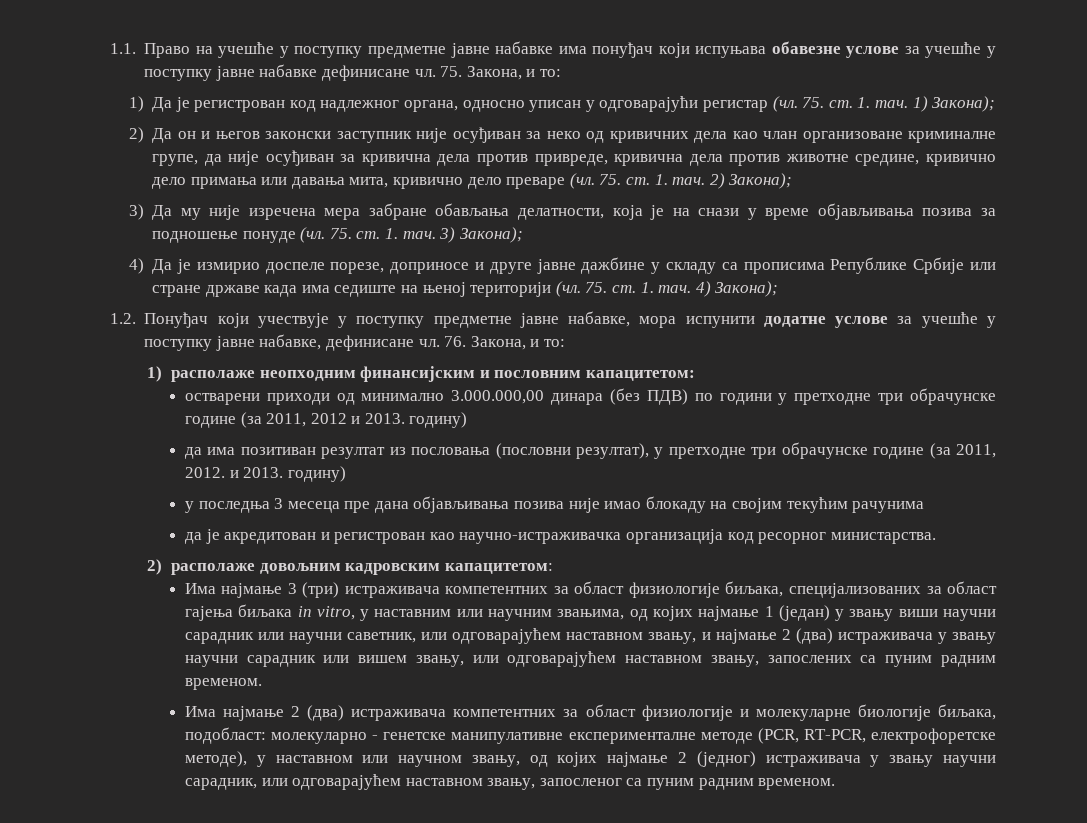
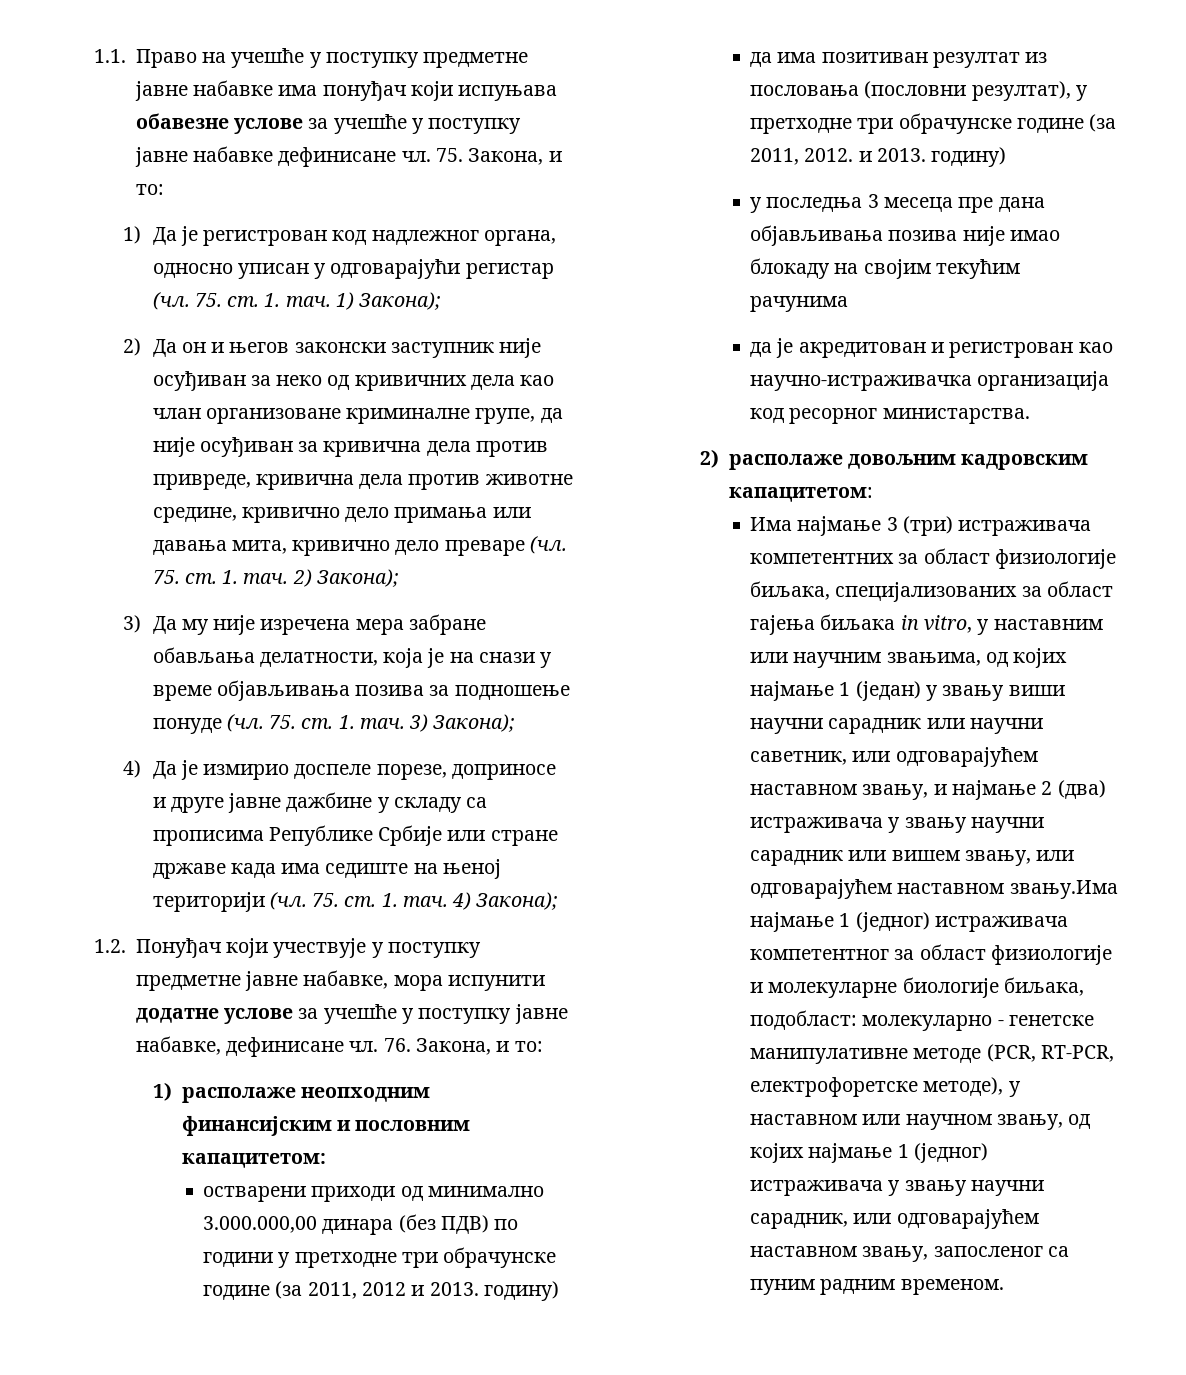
- Има најмање 3 (три) истраживача компетентних за област физиологије биљака, специјализованих за област гајења биљака in vitro, у наставним или научним звањима, од којих најмање 1 (један) у звању виши научни сарадник или научни саветник, или одговарајућем наставном звању, и најмање 2 (два) истраживача у звању научни сарадник или вишем звању, или одговарајућем наставном звању, запослених са пуним радним временом.
- Има најмање 2 (два) истраживача компетентних за област физиологије и молекуларне биологије биљака, подобласт:
+ Има најмање 3 (три) истраживача компетентних за област физиологије биљака, специјализованих за област гајења биљака in vitro, у наставним или научним звањима, од којих најмање 1 (један) у звању виши научни сарадник или научни саветник, или одговарајућем наставном звању, и најмање 2 (два) истраживача у звању научни сарадник или вишем звању, или одговарајућем наставном звању.Има најмање 1 (једног) истраживача компетентног за област физиологије и молекуларне биологије биљака, подобласт:
- молекуларно - генетске манипулативне експерименталне методе (PCR, RT-PCR, електрофоретске методе), у наставном или научном звању, од којих најмање 2 (једног) истраживача у звању научни сарадник, или одговарајућем наставном звању, запосленог са пуним радним временом.
+ молекуларно - генетске манипулативне методе (PCR, RT-PCR, електрофоретске методе), у наставном или научном звању, од којих најмање 1 (једног) истраживача у звању научни сарадник, или одговарајућем наставном звању, запосленог са пуним радним временом.

